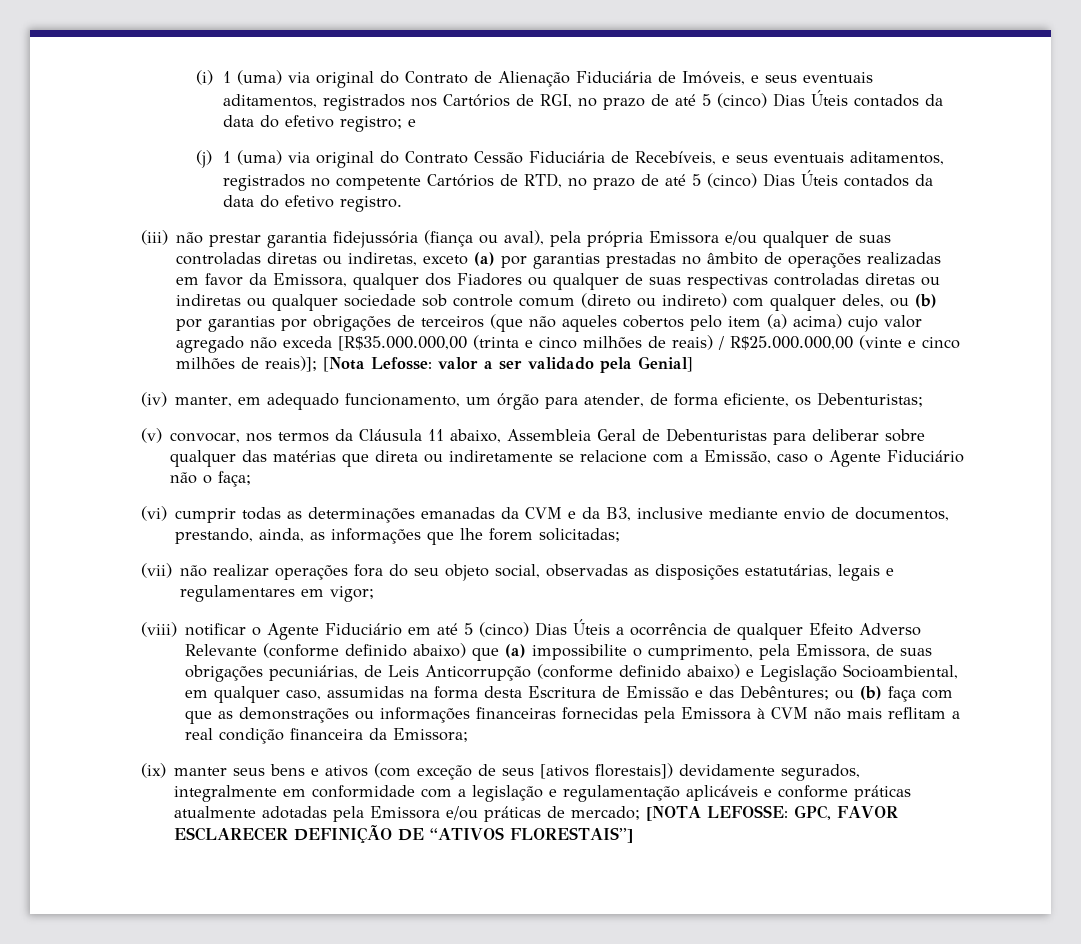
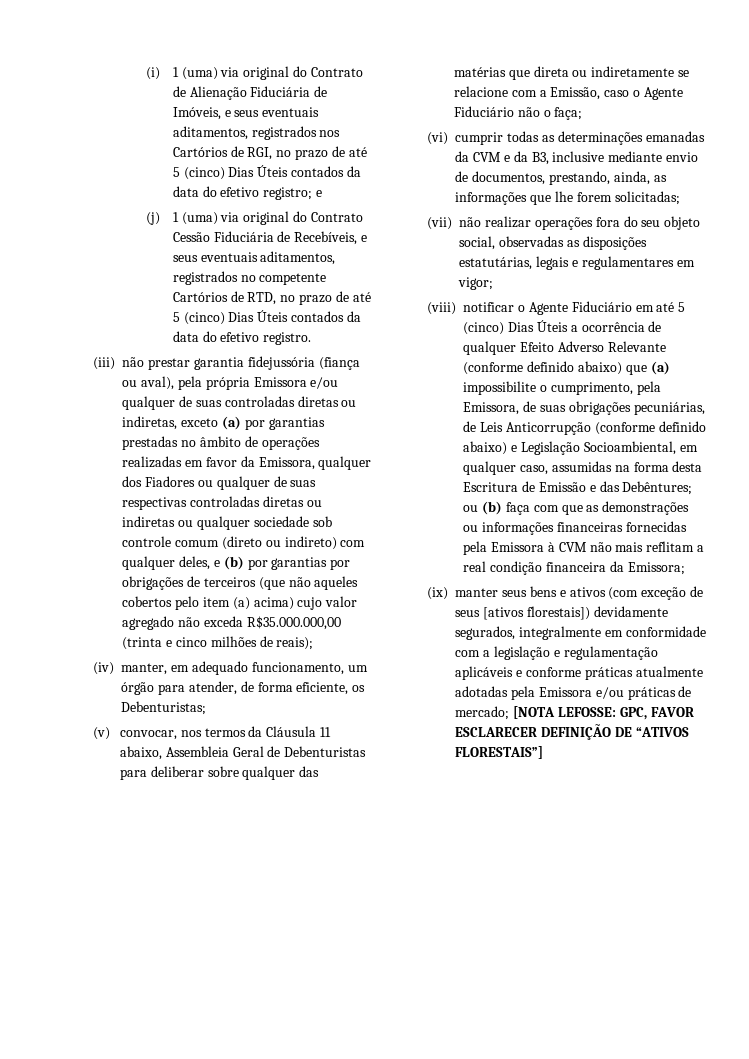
- (iii) não prestar garantia fidejussória (fiança ou aval), pela própria Emissora e/ou qualquer de suas controladas diretas ou indiretas, exceto (a) por garantias prestadas no âmbito de operações realizadas em favor da Emissora, qualquer dos Fiadores ou qualquer de suas respectivas controladas diretas ou indiretas ou qualquer sociedade sob controle comum (direto ou indireto) com qualquer deles, ou (b) por garantias por obrigações de terceiros (que não aqueles cobertos pelo item (a) acima) cujo valor agregado não exceda [R$35.000.000,00 (trinta e cinco milhões de reais) / R$25.000.000,00 (vinte e cinco milhões de reais)]; [Nota Lefosse: valor a ser validado pela Genial]
+ (iii) não prestar garantia fidejussória (fiança ou aval), pela própria Emissora e/ou qualquer de suas controladas diretas ou indiretas, exceto (a) por garantias prestadas no âmbito de operações realizadas em favor da Emissora, qualquer dos Fiadores ou qualquer de suas respectivas controladas diretas ou indiretas ou qualquer sociedade sob controle comum (direto ou indireto) com qualquer deles, e (b) por garantias por obrigações de terceiros (que não aqueles cobertos pelo item (a) acima) cujo valor agregado não exceda R$35.000.000,00 (trinta e cinco milhões de reais);

